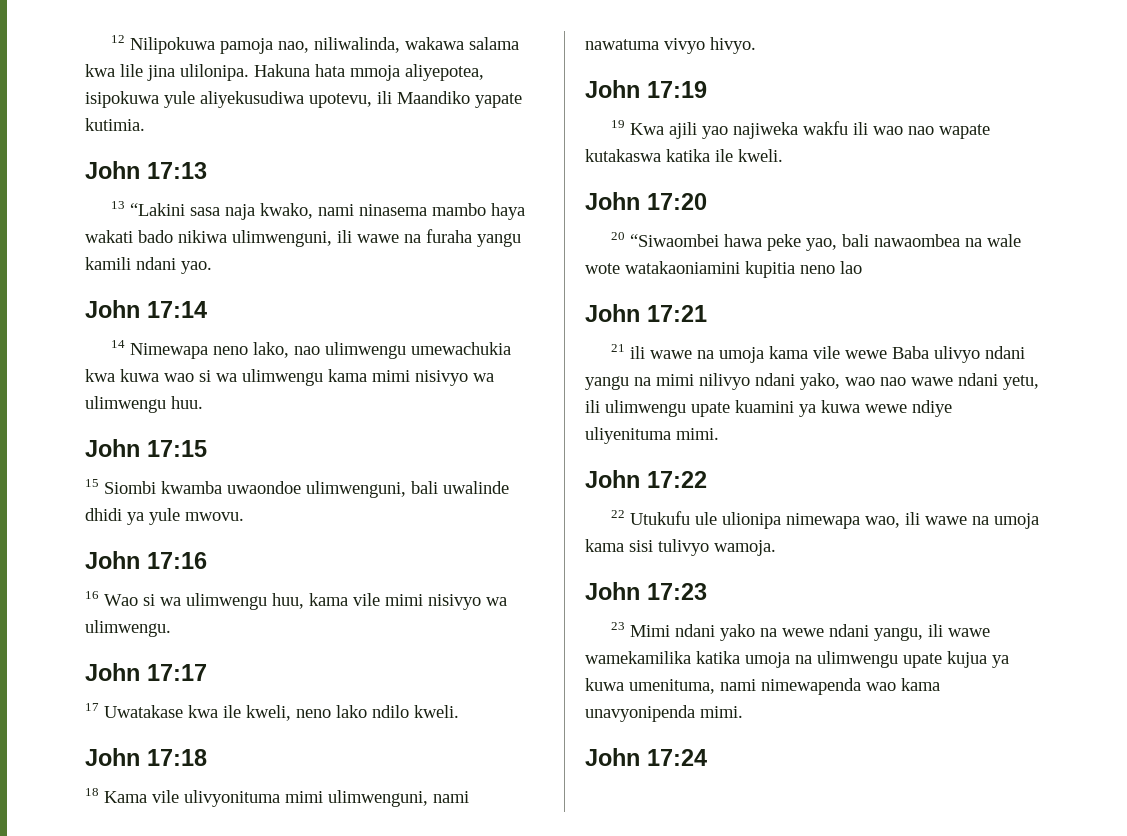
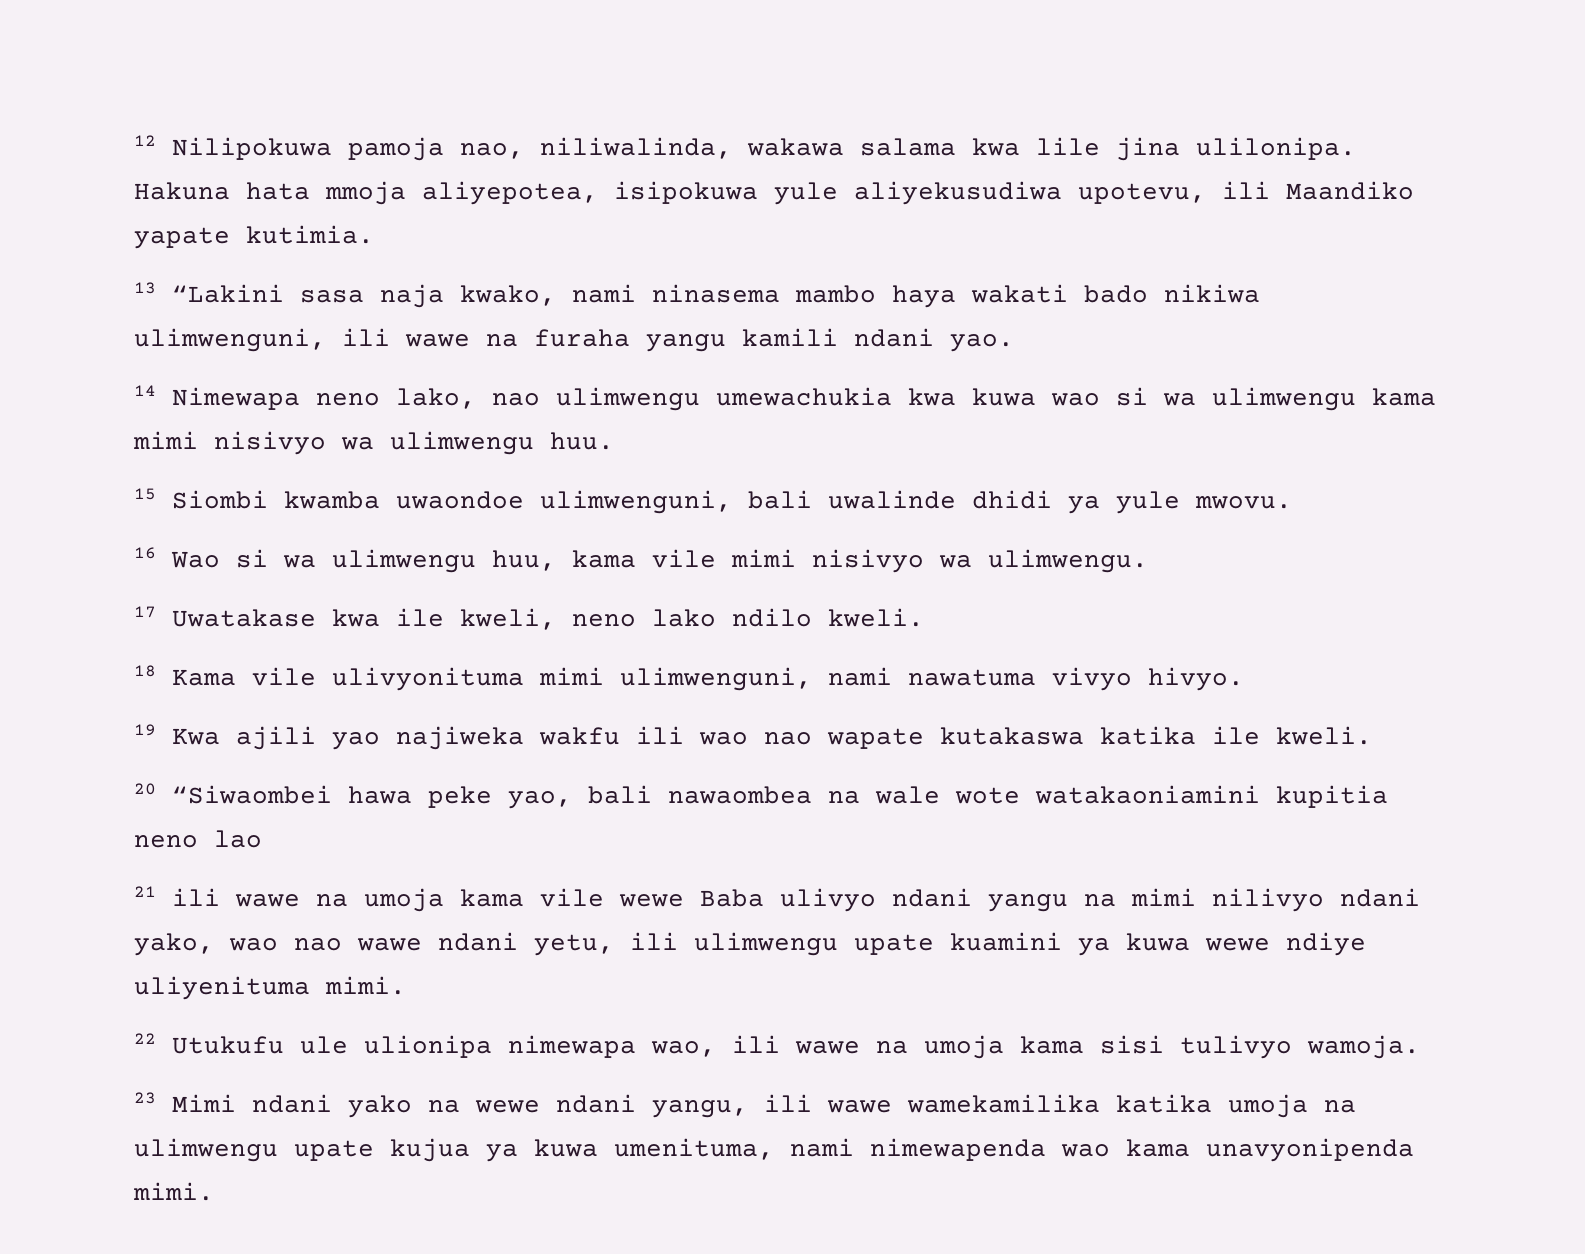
- John 17:13
- John 17:14
- John 17:15
- John 17:16
- John 17:17
- John 17:18
- John 17:19
- John 17:20
- John 17:21
- John 17:22
- John 17:23
- John 17:24

